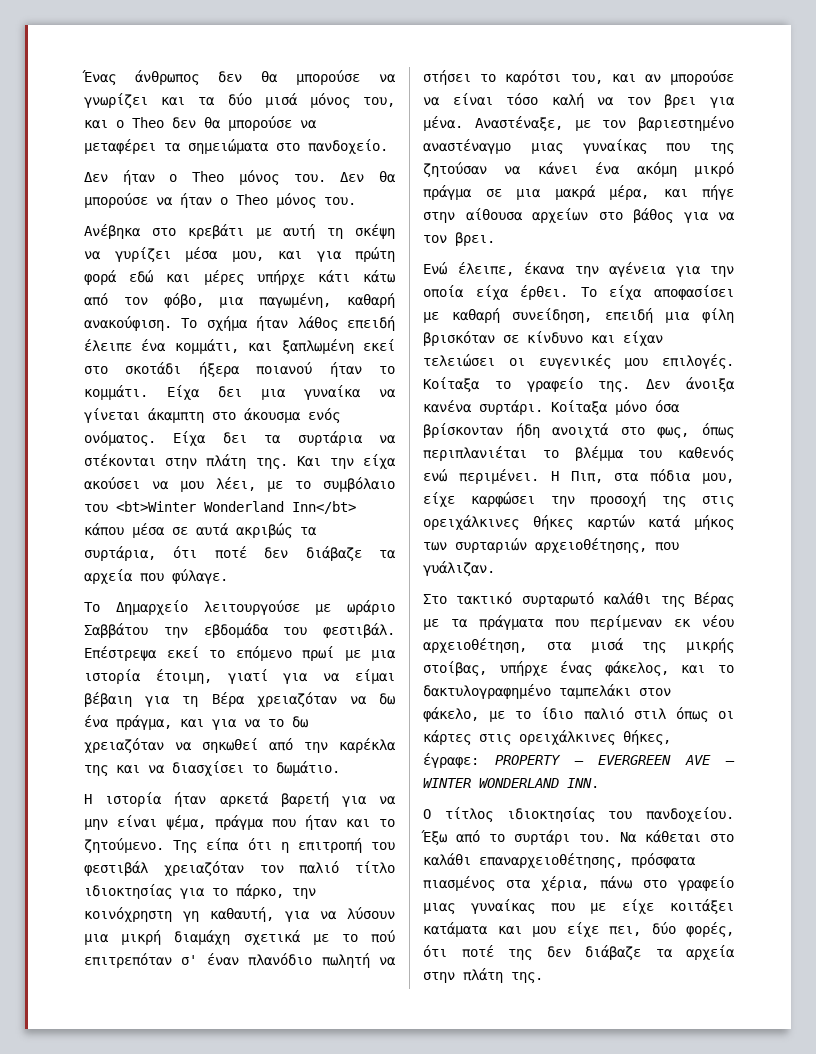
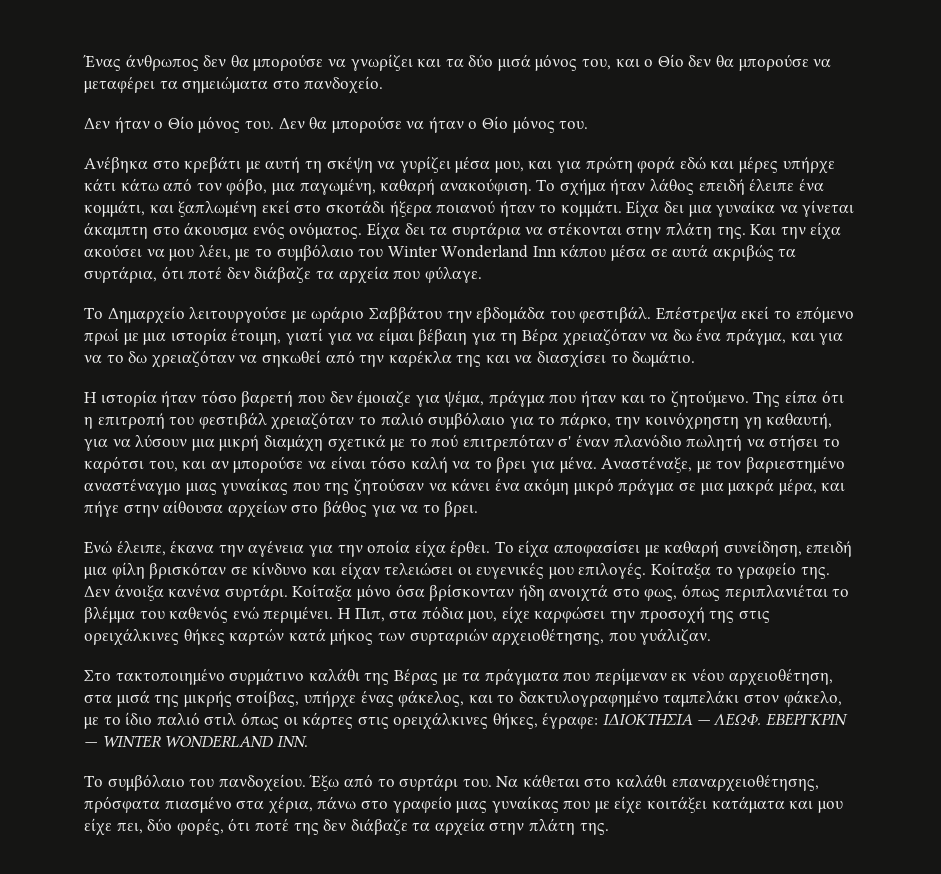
- Ένας άνθρωπος δεν θα μπορούσε να γνωρίζει και τα δύο μισά μόνος του, και ο Theo δεν θα μπορούσε να μεταφέρει τα σημειώματα στο πανδοχείο.
+ Ένας άνθρωπος δεν θα μπορούσε να γνωρίζει και τα δύο μισά μόνος του, και ο Θίο δεν θα μπορούσε να μεταφέρει τα σημειώματα στο πανδοχείο.
- Δεν ήταν ο Theo μόνος του.
+ Δεν ήταν ο Θίο μόνος του.
- Δεν θα μπορούσε να ήταν ο Theo μόνος του.
+ Δεν θα μπορούσε να ήταν ο Θίο μόνος του.
- Και την είχα ακούσει να μου λέει, με το συμβόλαιο του <bt>Winter Wonderland Inn</bt> κάπου μέσα σε αυτά ακριβώς τα συρτάρια, ότι ποτέ δεν διάβαζε τα αρχεία που φύλαγε.
+ Και την είχα ακούσει να μου λέει, με το συμβόλαιο του Winter Wonderland Inn κάπου μέσα σε αυτά ακριβώς τα συρτάρια, ότι ποτέ δεν διάβαζε τα αρχεία που φύλαγε.
- Η ιστορία ήταν αρκετά βαρετή για να μην είναι ψέμα, πράγμα που ήταν και το ζητούμενο.
+ Η ιστορία ήταν τόσο βαρετή που δεν έμοιαζε για ψέμα, πράγμα που ήταν και το ζητούμενο.
- Της είπα ότι η επιτροπή του φεστιβάλ χρειαζόταν τον παλιό τίτλο ιδιοκτησίας για το πάρκο, την κοινόχρηστη γη καθαυτή, για να λύσουν μια μικρή διαμάχη σχετικά με το πού επιτρεπόταν σ' έναν πλανόδιο πωλητή να στήσει το καρότσι του, και αν μπορούσε να είναι τόσο καλή να τον βρει για μένα.
+ Της είπα ότι η επιτροπή του φεστιβάλ χρειαζόταν το παλιό συμβόλαιο για το πάρκο, την κοινόχρηστη γη καθαυτή, για να λύσουν μια μικρή διαμάχη σχετικά με το πού επιτρεπόταν σ' έναν πλανόδιο πωλητή να στήσει το καρότσι του, και αν μπορούσε να είναι τόσο καλή να το βρει για μένα.
- Αναστέναξε, με τον βαριεστημένο αναστέναγμο μιας γυναίκας που της ζητούσαν να κάνει ένα ακόμη μικρό πράγμα σε μια μακρά μέρα, και πήγε στην αίθουσα αρχείων στο βάθος για να τον βρει.
+ Αναστέναξε, με τον βαριεστημένο αναστέναγμο μιας γυναίκας που της ζητούσαν να κάνει ένα ακόμη μικρό πράγμα σε μια μακρά μέρα, και πήγε στην αίθουσα αρχείων στο βάθος για να το βρει.
- Στο τακτικό συρταρωτό καλάθι της Βέρας με τα πράγματα που περίμεναν εκ νέου αρχειοθέτηση, στα μισά της μικρής στοίβας, υπήρχε ένας φάκελος, και το δακτυλογραφημένο ταμπελάκι στον φάκελο, με το ίδιο παλιό στιλ όπως οι κάρτες στις ορειχάλκινες θήκες, έγραφε: PROPERTY — EVERGREEN AVE — WINTER WONDERLAND INN.
+ Στο τακτοποιημένο συρμάτινο καλάθι της Βέρας με τα πράγματα που περίμεναν εκ νέου αρχειοθέτηση, στα μισά της μικρής στοίβας, υπήρχε ένας φάκελος, και το δακτυλογραφημένο ταμπελάκι στον φάκελο, με το ίδιο παλιό στιλ όπως οι κάρτες στις ορειχάλκινες θήκες, έγραφε: ΙΔΙΟΚΤΗΣΙΑ — ΛΕΩΦ. ΕΒΕΡΓΚΡΙΝ — WINTER WONDERLAND INN.
- Ο τίτλος ιδιοκτησίας του πανδοχείου.
+ Το συμβόλαιο του πανδοχείου.
- Να κάθεται στο καλάθι επαναρχειοθέτησης, πρόσφατα πιασμένος στα χέρια, πάνω στο γραφείο μιας γυναίκας που με είχε κοιτάξει κατάματα και μου είχε πει, δύο φορές, ότι ποτέ της δεν διάβαζε τα αρχεία στην πλάτη της.
+ Να κάθεται στο καλάθι επαναρχειοθέτησης, πρόσφατα πιασμένο στα χέρια, πάνω στο γραφείο μιας γυναίκας που με είχε κοιτάξει κατάματα και μου είχε πει, δύο φορές, ότι ποτέ της δεν διάβαζε τα αρχεία στην πλάτη της.

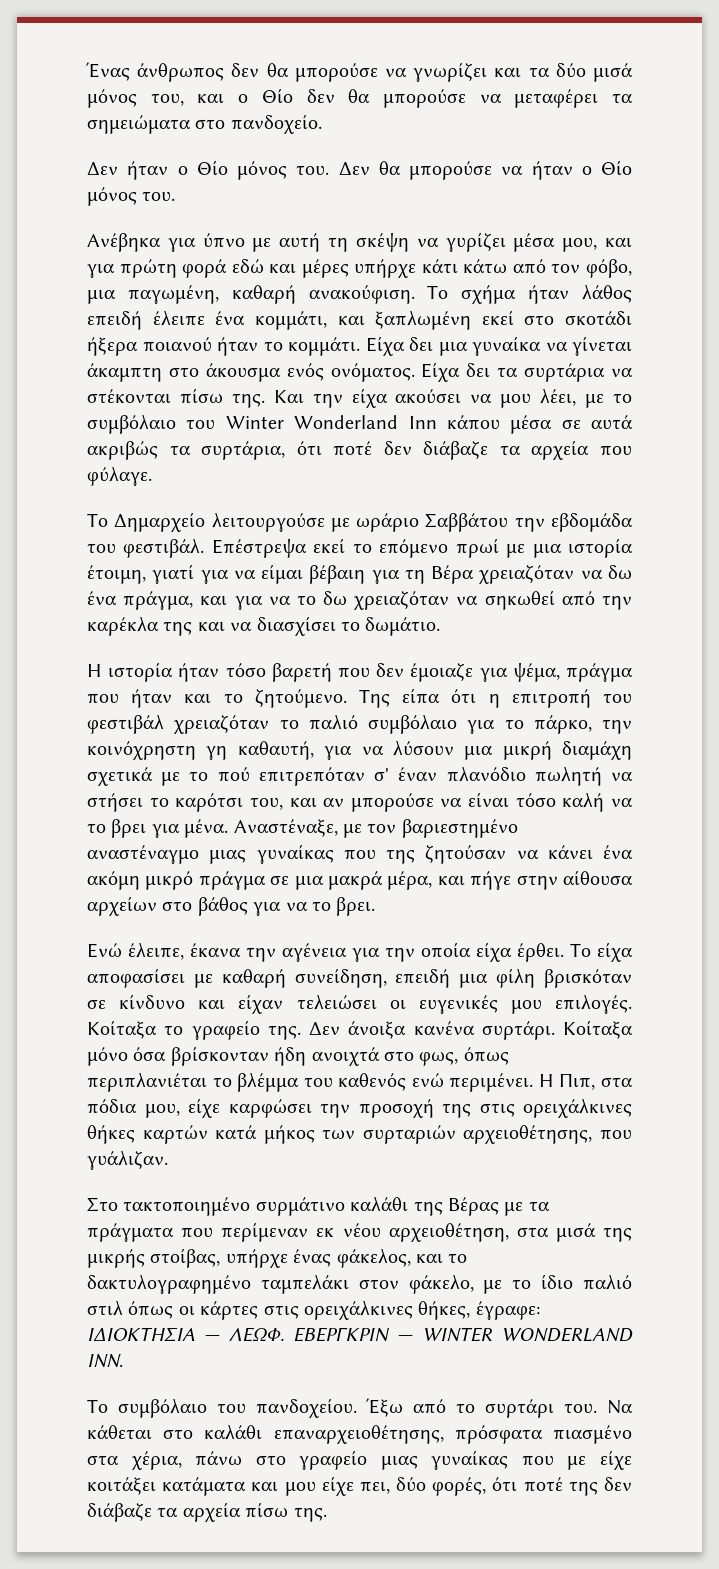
- Ανέβηκα στο κρεβάτι με αυτή τη σκέψη να γυρίζει μέσα μου, και για πρώτη φορά εδώ και μέρες υπήρχε κάτι κάτω από τον φόβο, μια παγωμένη, καθαρή ανακούφιση.
+ Ανέβηκα για ύπνο με αυτή τη σκέψη να γυρίζει μέσα μου, και για πρώτη φορά εδώ και μέρες υπήρχε κάτι κάτω από τον φόβο, μια παγωμένη, καθαρή ανακούφιση.
- Είχα δει τα συρτάρια να στέκονται στην πλάτη της.
+ Είχα δει τα συρτάρια να στέκονται πίσω της.
- Να κάθεται στο καλάθι επαναρχειοθέτησης, πρόσφατα πιασμένο στα χέρια, πάνω στο γραφείο μιας γυναίκας που με είχε κοιτάξει κατάματα και μου είχε πει, δύο φορές, ότι ποτέ της δεν διάβαζε τα αρχεία στην πλάτη της.
+ Να κάθεται στο καλάθι επαναρχειοθέτησης, πρόσφατα πιασμένο στα χέρια, πάνω στο γραφείο μιας γυναίκας που με είχε κοιτάξει κατάματα και μου είχε πει, δύο φορές, ότι ποτέ της δεν διάβαζε τα αρχεία πίσω της.

